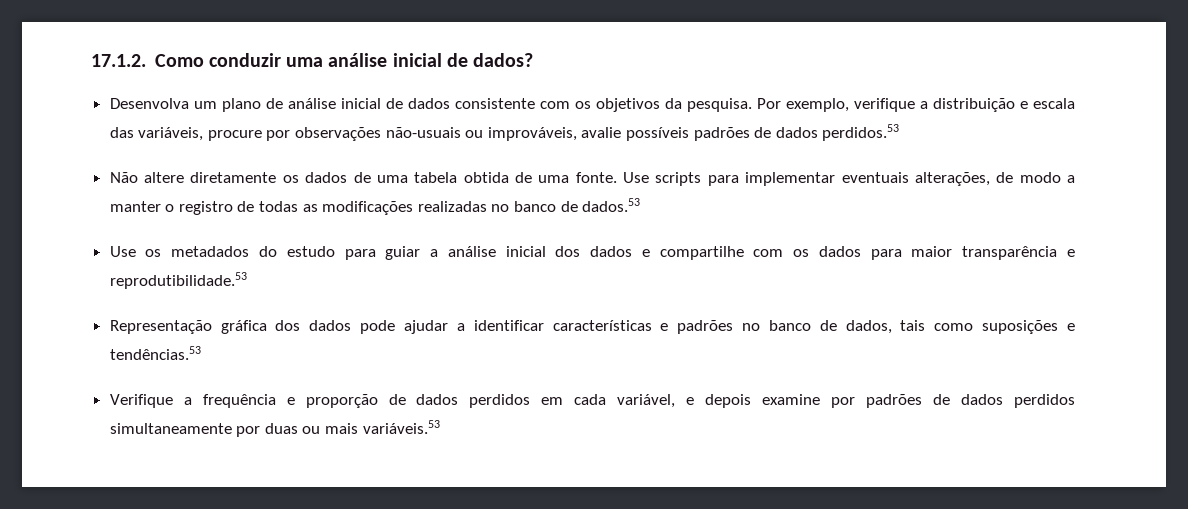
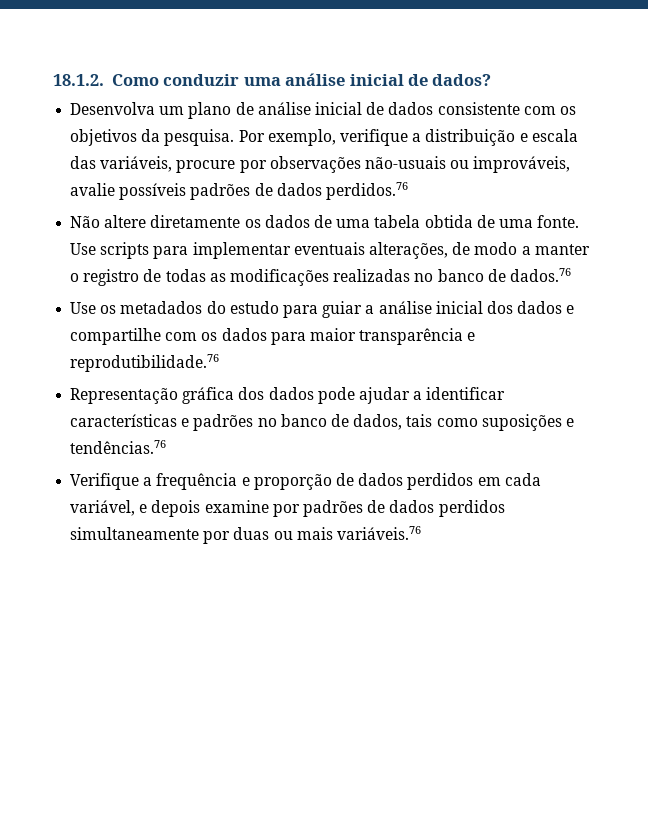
- 17.1.2. Como conduzir uma análise inicial de dados?
+ 18.1.2. Como conduzir uma análise inicial de dados?
- Por exemplo, verifique a distribuição e escala das variáveis, procure por observações não-usuais ou improváveis, avalie possíveis padrões de dados perdidos.53
+ Por exemplo, verifique a distribuição e escala das variáveis, procure por observações não-usuais ou improváveis, avalie possíveis padrões de dados perdidos.76
- Use scripts para implementar eventuais alterações, de modo a manter o registro de todas as modificações realizadas no banco de dados.53
+ Use scripts para implementar eventuais alterações, de modo a manter o registro de todas as modificações realizadas no banco de dados.76
- Use os metadados do estudo para guiar a análise inicial dos dados e compartilhe com os dados para maior transparência e reprodutibilidade.53
+ Use os metadados do estudo para guiar a análise inicial dos dados e compartilhe com os dados para maior transparência e reprodutibilidade.76
- Representação gráfica dos dados pode ajudar a identificar características e padrões no banco de dados, tais como suposições e tendências.53
+ Representação gráfica dos dados pode ajudar a identificar características e padrões no banco de dados, tais como suposições e tendências.76
- Verifique a frequência e proporção de dados perdidos em cada variável, e depois examine por padrões de dados perdidos simultaneamente por duas ou mais variáveis.53
+ Verifique a frequência e proporção de dados perdidos em cada variável, e depois examine por padrões de dados perdidos simultaneamente por duas ou mais variáveis.76

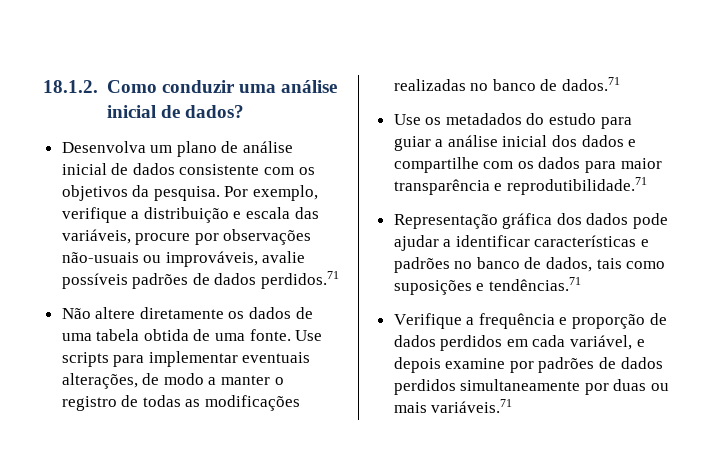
- Por exemplo, verifique a distribuição e escala das variáveis, procure por observações não-usuais ou improváveis, avalie possíveis padrões de dados perdidos.76
+ Por exemplo, verifique a distribuição e escala das variáveis, procure por observações não-usuais ou improváveis, avalie possíveis padrões de dados perdidos.71
- Use scripts para implementar eventuais alterações, de modo a manter o registro de todas as modificações realizadas no banco de dados.76
+ Use scripts para implementar eventuais alterações, de modo a manter o registro de todas as modificações realizadas no banco de dados.71
- Use os metadados do estudo para guiar a análise inicial dos dados e compartilhe com os dados para maior transparência e reprodutibilidade.76
+ Use os metadados do estudo para guiar a análise inicial dos dados e compartilhe com os dados para maior transparência e reprodutibilidade.71
- Representação gráfica dos dados pode ajudar a identificar características e padrões no banco de dados, tais como suposições e tendências.76
+ Representação gráfica dos dados pode ajudar a identificar características e padrões no banco de dados, tais como suposições e tendências.71
- Verifique a frequência e proporção de dados perdidos em cada variável, e depois examine por padrões de dados perdidos simultaneamente por duas ou mais variáveis.76
+ Verifique a frequência e proporção de dados perdidos em cada variável, e depois examine por padrões de dados perdidos simultaneamente por duas ou mais variáveis.71

